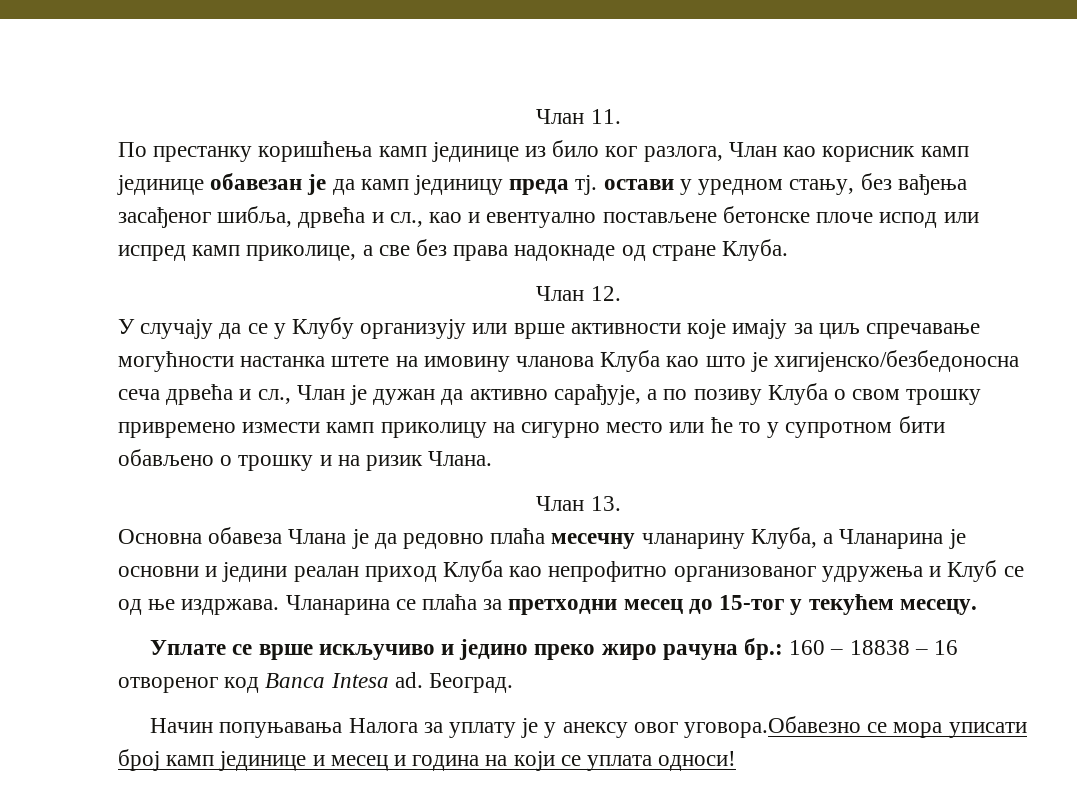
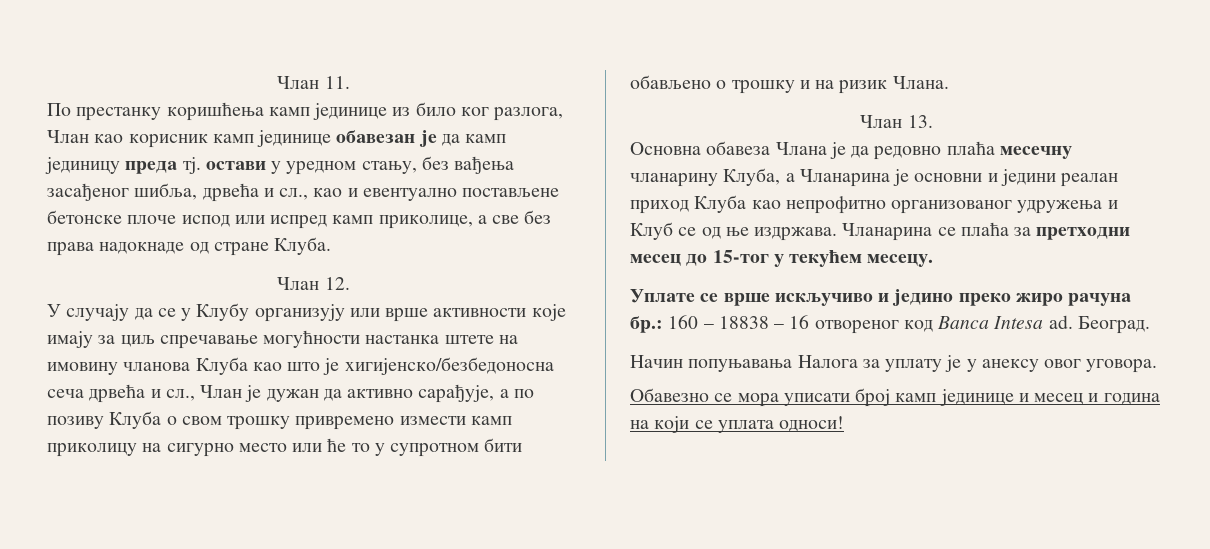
- Начин попуњавања Налога за уплату је у анексу овог уговора.Обавезно се мора уписати број камп јединице и месец и година на који се уплата односи!
+ Начин попуњавања Налога за уплату је у анексу овог уговора.
+ Обавезно се мора уписати број камп јединице и месец и година на који се уплата односи!

